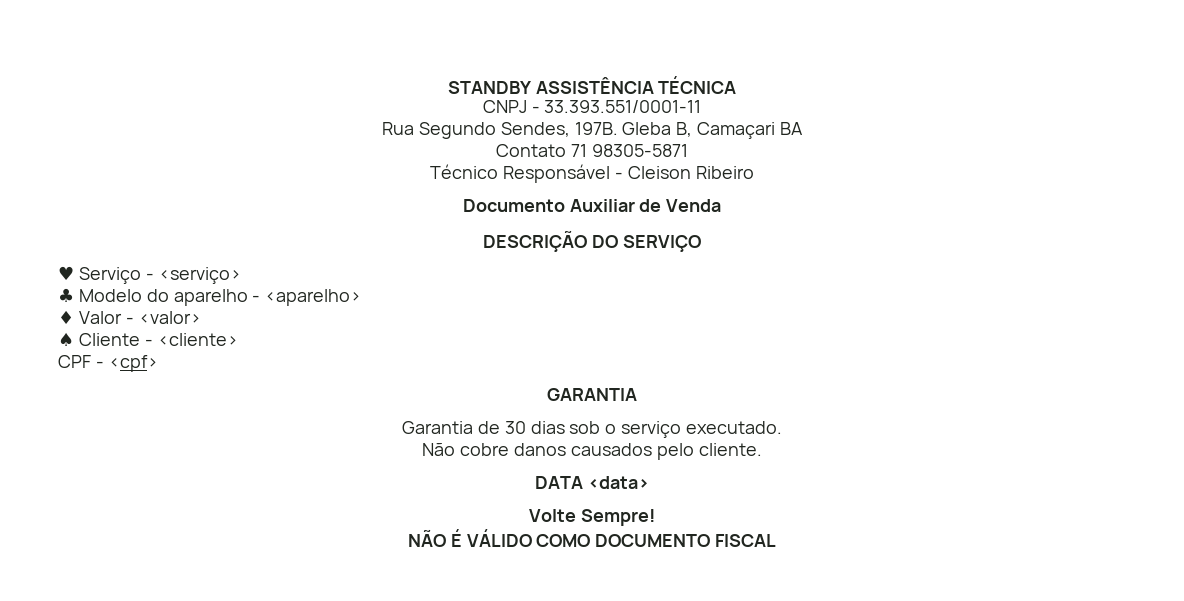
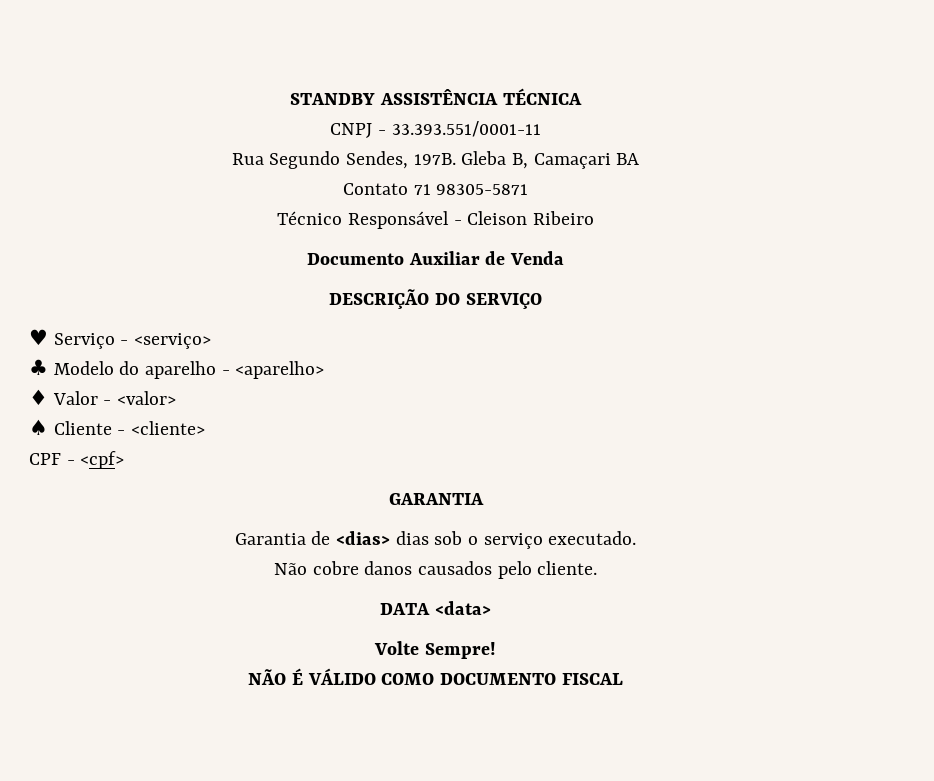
- Garantia de 30 dias sob o serviço executado.
+ Garantia de <dias> dias sob o serviço executado.

